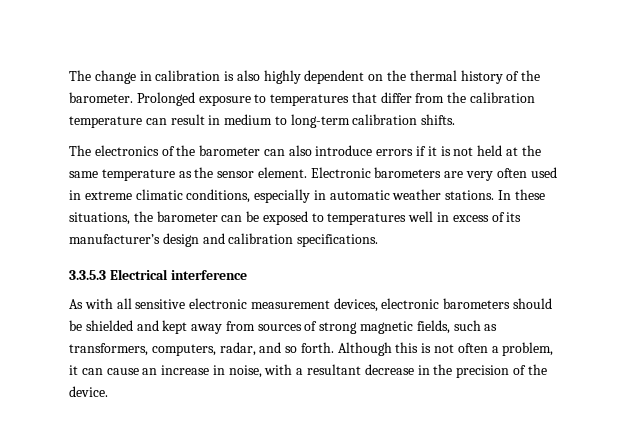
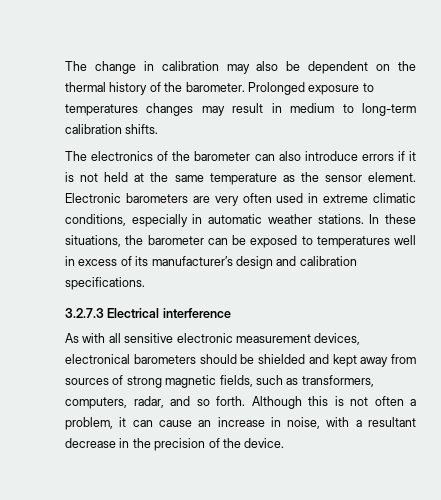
- The change in calibration is also highly dependent on the thermal history of the barometer.
+ The change in calibration may also be dependent on the thermal history of the barometer.
- Prolonged exposure to temperatures that differ from the calibration temperature can result in medium to long-term calibration shifts.
+ Prolonged exposure to temperatures changes may result in medium to long-term calibration shifts.
- 3.3.5.3 Electrical interference
+ 3.2.7.3 Electrical interference
- As with all sensitive electronic measurement devices, electronic barometers should be shielded and kept away from sources of strong magnetic fields, such as transformers, computers, radar, and so forth.
+ As with all sensitive electronic measurement devices, electronical barometers should be shielded and kept away from sources of strong magnetic fields, such as transformers, computers, radar, and so forth.

